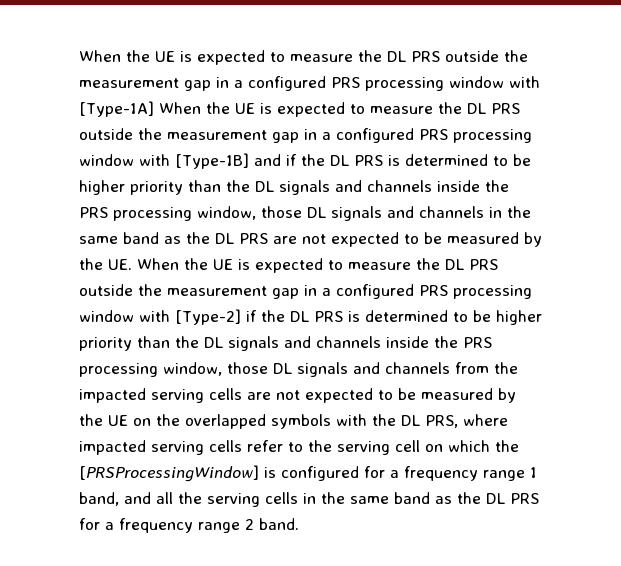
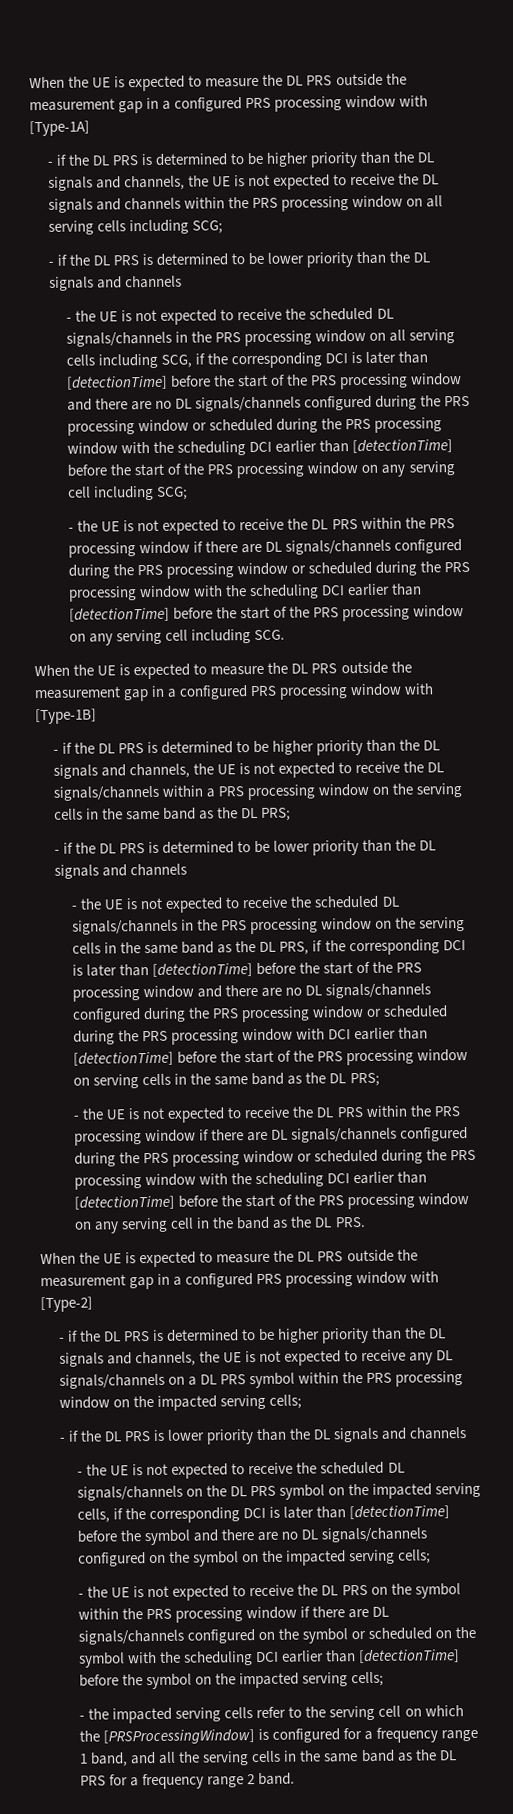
- When the UE is expected to measure the DL PRS outside the measurement gap in a configured PRS processing window with [Type-1A] When the UE is expected to measure the DL PRS outside the measurement gap in a configured PRS processing window with [Type-1B] and if the DL PRS is determined to be higher priority than the DL signals and channels inside the PRS processing window, those DL signals and channels in the same band as the DL PRS are not expected to be measured by the UE. When the UE is expected to measure the DL PRS outside the measurement gap in a configured PRS processing window with [Type-2] if the DL PRS is determined to be higher priority than the DL signals and channels inside the PRS processing window, those DL signals and channels from the impacted serving cells are not expected to be measured by the UE on the overlapped symbols with the DL PRS, where impacted serving cells refer to the serving cell on which the [PRSProcessingWindow] is configured for a frequency range 1 band, and all the serving cells in the same band as the DL PRS for a frequency range 2 band.
+ When the UE is expected to measure the DL PRS outside the measurement gap in a configured PRS processing window with [Type-1A]
+ - if the DL PRS is determined to be higher priority than the DL signals and channels, the UE is not expected to receive the DL signals and channels within the PRS processing window on all serving cells including SCG;
+ - if the DL PRS is determined to be lower priority than the DL signals and channels
+ - the UE is not expected to receive the scheduled DL signals/channels in the PRS processing window on all serving cells including SCG, if the corresponding DCI is later than [detectionTime] before the start of the PRS processing window and there are no DL signals/channels configured during the PRS processing window or scheduled during the PRS processing window with the scheduling DCI earlier than [detectionTime] before the start of the PRS processing window on any serving cell including SCG;
+ - the UE is not expected to receive the DL PRS within the PRS processing window if there are DL signals/channels configured during the PRS processing window or scheduled during the PRS processing window with the scheduling DCI earlier than [detectionTime] before the start of the PRS processing window on any serving cell including SCG.
+ When the UE is expected to measure the DL PRS outside the measurement gap in a configured PRS processing window with [Type-1B]
+ - if the DL PRS is determined to be higher priority than the DL signals and channels, the UE is not expected to receive the DL signals/channels within a PRS processing window on the serving cells in the same band as the DL PRS;
+ - if the DL PRS is determined to be lower priority than the DL signals and channels
+ - the UE is not expected to receive the scheduled DL signals/channels in the PRS processing window on the serving cells in the same band as the DL PRS, if the corresponding DCI is later than [detectionTime] before the start of the PRS processing window and there are no DL signals/channels configured during the PRS processing window or scheduled during the PRS processing window with DCI earlier than [detectionTime] before the start of the PRS processing window on serving cells in the same band as the DL PRS;
+ - the UE is not expected to receive the DL PRS within the PRS processing window if there are DL signals/channels configured during the PRS processing window or scheduled during the PRS processing window with the scheduling DCI earlier than [detectionTime] before the start of the PRS processing window on any serving cell in the band as the DL PRS.
+ When the UE is expected to measure the DL PRS outside the measurement gap in a configured PRS processing window with [Type-2]
+ - if the DL PRS is determined to be higher priority than the DL signals and channels, the UE is not expected to receive any DL signals/channels on a DL PRS symbol within the PRS processing window on the impacted serving cells;
+ - if the DL PRS is lower priority than the DL signals and channels
+ - the UE is not expected to receive the scheduled DL signals/channels on the DL PRS symbol on the impacted serving cells, if the corresponding DCI is later than [detectionTime] before the symbol and there are no DL signals/channels configured on the symbol on the impacted serving cells;
+ - the UE is not expected to receive the DL PRS on the symbol within the PRS processing window if there are DL signals/channels configured on the symbol or scheduled on the symbol with the scheduling DCI earlier than [detectionTime] before the symbol on the impacted serving cells;
+ - the impacted serving cells refer to the serving cell on which the [PRSProcessingWindow] is configured for a frequency range 1 band, and all the serving cells in the same band as the DL PRS for a frequency range 2 band.

